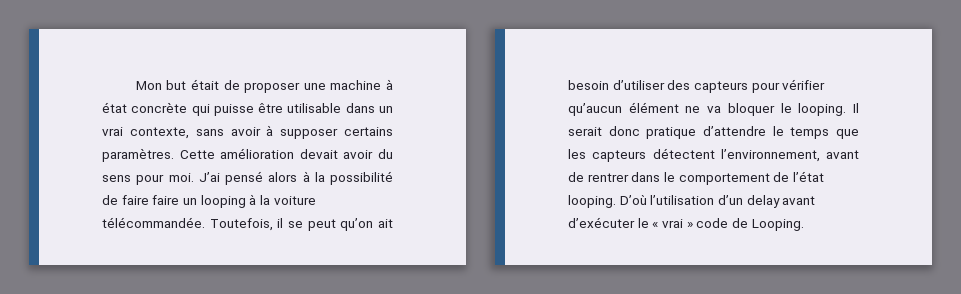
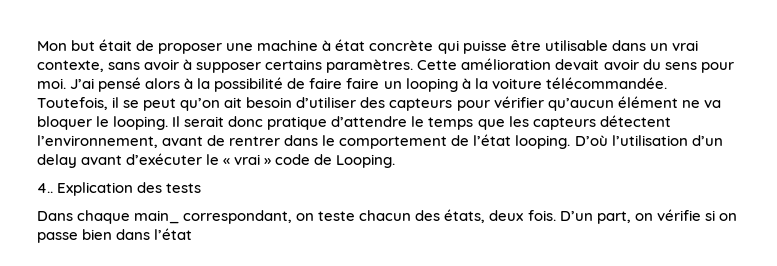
+ 4.. Explication des tests
+ Dans chaque main_ correspondant, on teste chacun des états, deux fois. D’un part, on vérifie si on passe bien dans l’état

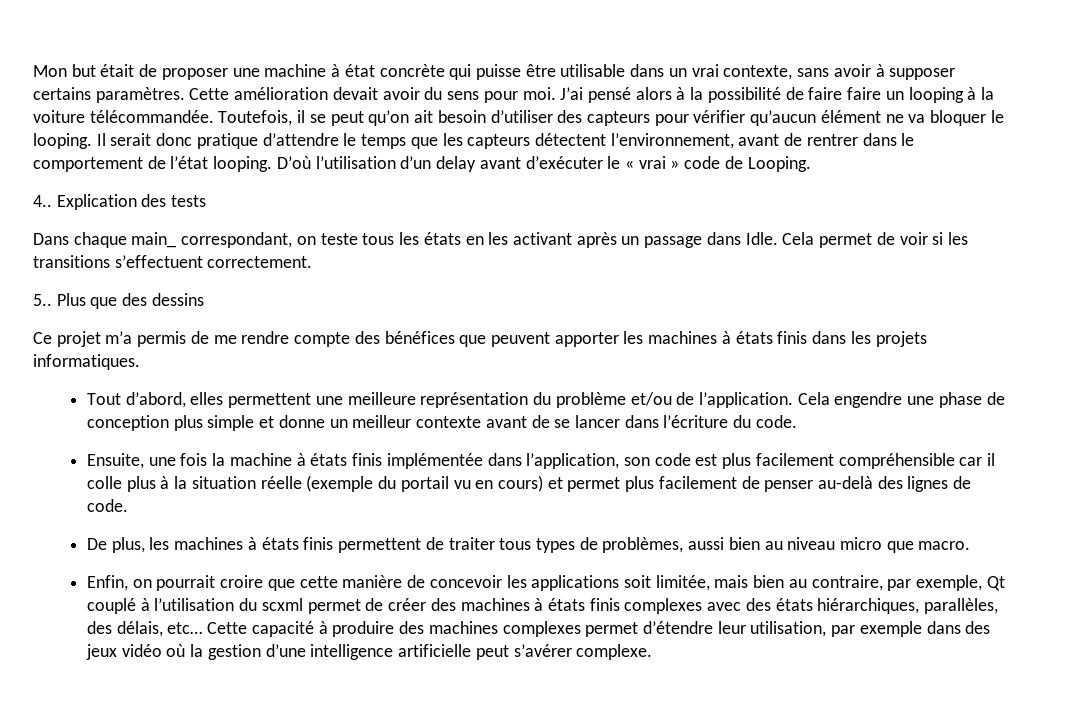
- Dans chaque main_ correspondant, on teste chacun des états, deux fois. D’un part, on vérifie si on passe bien dans l’état
+ Dans chaque main_ correspondant, on teste tous les états en les activant après un passage dans Idle. Cela permet de voir si les transitions s’effectuent correctement.
+ 5.. Plus que des dessins
+ Ce projet m’a permis de me rendre compte des bénéfices que peuvent apporter les machines à états finis dans les projets informatiques.
+ Tout d’abord, elles permettent une meilleure représentation du problème et/ou de l’application. Cela engendre une phase de conception plus simple et donne un meilleur contexte avant de se lancer dans l’écriture du code.
+ Ensuite, une fois la machine à états finis implémentée dans l’application, son code est plus facilement compréhensible car il colle plus à la situation réelle (exemple du portail vu en cours) et permet plus facilement de penser au-delà des lignes de code.
+ De plus, les machines à états finis permettent de traiter tous types de problèmes, aussi bien au niveau micro que macro.
+ Enfin, on pourrait croire que cette manière de concevoir les applications soit limitée, mais bien au contraire, par exemple, Qt couplé à l’utilisation du scxml permet de créer des machines à états finis complexes avec des états hiérarchiques, parallèles, des délais, etc… Cette capacité à produire des machines complexes permet d’étendre leur utilisation, par exemple dans des jeux vidéo où la gestion d’une intelligence artificielle peut s’avérer complexe.

